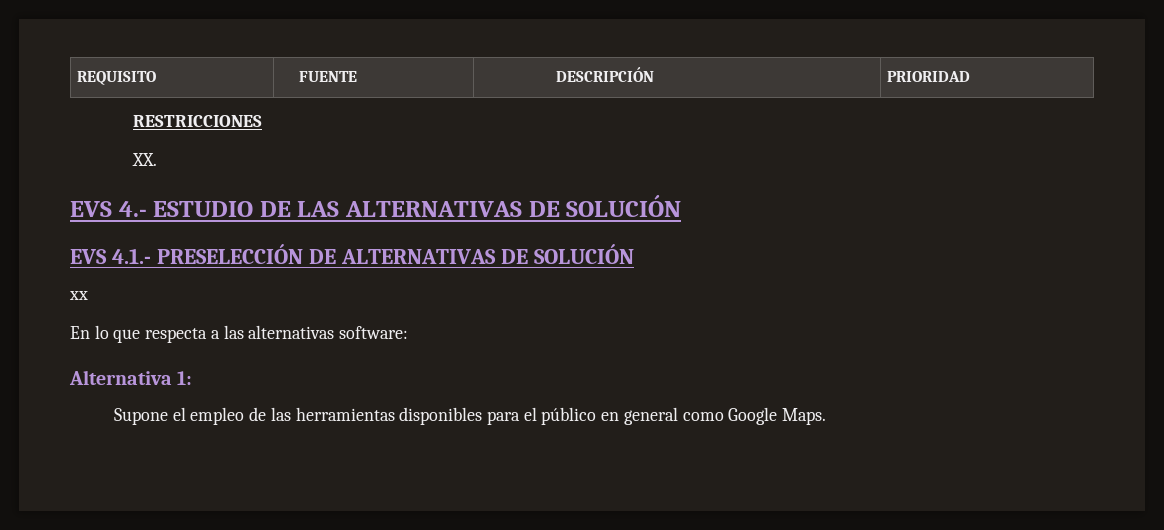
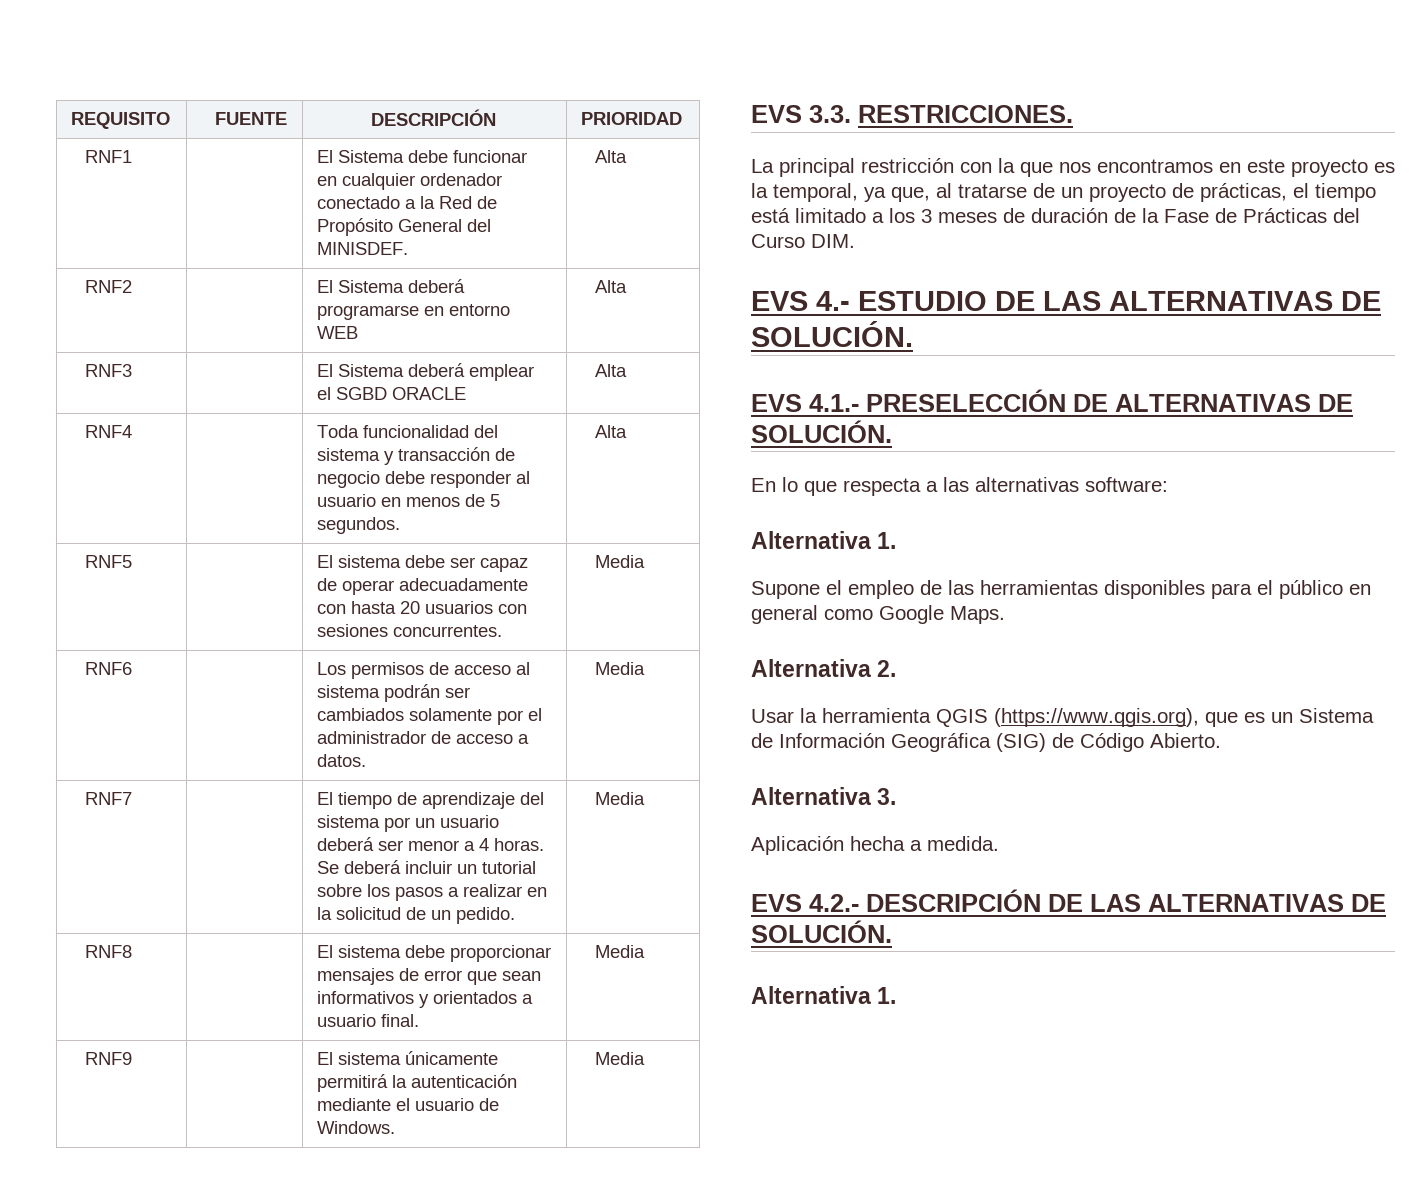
- RESTRICCIONES
- XX.
+ RNF1 | | El Sistema debe funcionar en cualquier ordenador conectado a la Red de Propósito General del MINISDEF. | Alta
+ RNF2 | | El Sistema deberá programarse en entorno WEB | Alta
+ RNF3 | | El Sistema deberá emplear el SGBD ORACLE | Alta
+ RNF4 | | Toda funcionalidad del sistema y transacción de negocio debe responder al usuario en menos de 5 segundos. | Alta
+ RNF5 | | El sistema debe ser capaz de operar adecuadamente con hasta 20 usuarios con sesiones concurrentes. | Media
+ RNF6 | | Los permisos de acceso al sistema podrán ser cambiados solamente por el administrador de acceso a datos. | Media
+ RNF7 | | El tiempo de aprendizaje del sistema por un usuario deberá ser menor a 4 horas. Se deberá incluir un tutorial sobre los pasos a realizar en la solicitud de un pedido. | Media
+ RNF8 | | El sistema debe proporcionar mensajes de error que sean informativos y orientados a usuario final. | Media
+ RNF9 | | El sistema únicamente permitirá la autenticación mediante el usuario de Windows. | Media
+ EVS 3.3. RESTRICCIONES.
+ La principal restricción con la que nos encontramos en este proyecto es la temporal, ya que, al tratarse de un proyecto de prácticas, el tiempo está limitado a los 3 meses de duración de la Fase de Prácticas del Curso DIM.
- EVS 4.- ESTUDIO DE LAS ALTERNATIVAS DE SOLUCIÓN
+ EVS 4.- ESTUDIO DE LAS ALTERNATIVAS DE SOLUCIÓN.
- EVS 4.1.- PRESELECCIÓN DE ALTERNATIVAS DE SOLUCIÓN
- xx
+ EVS 4.1.- PRESELECCIÓN DE ALTERNATIVAS DE SOLUCIÓN.
  En lo que respecta a las alternativas software:
- Alternativa 1:
+ Alternativa 1.
+ Alternativa 2.
+ Usar la herramienta QGIS (https://www.qgis.org), que es un Sistema de Información Geográfica (SIG) de Código Abierto.
+ Alternativa 3.
+ Aplicación hecha a medida.
+ EVS 4.2.- DESCRIPCIÓN DE LAS ALTERNATIVAS DE SOLUCIÓN.
+ Alternativa 1.

